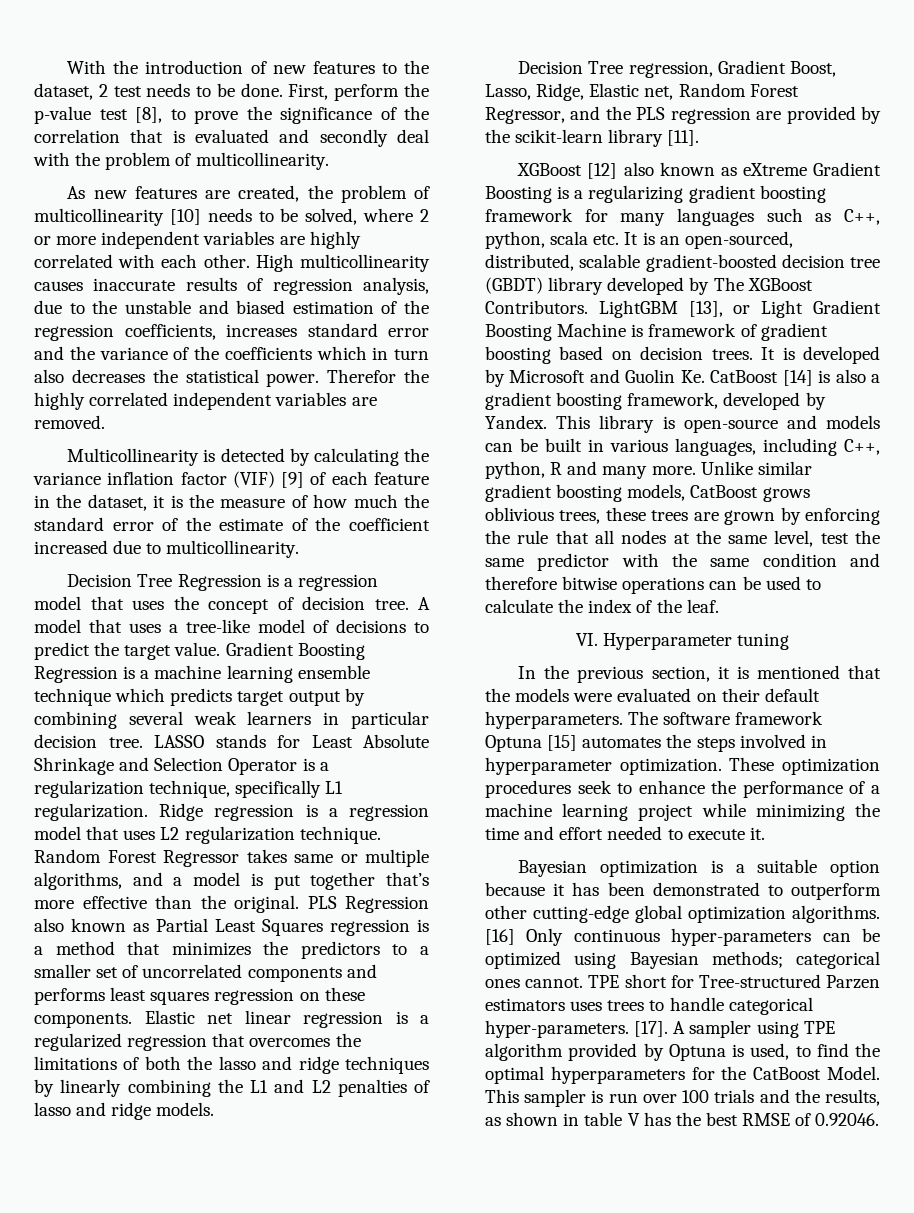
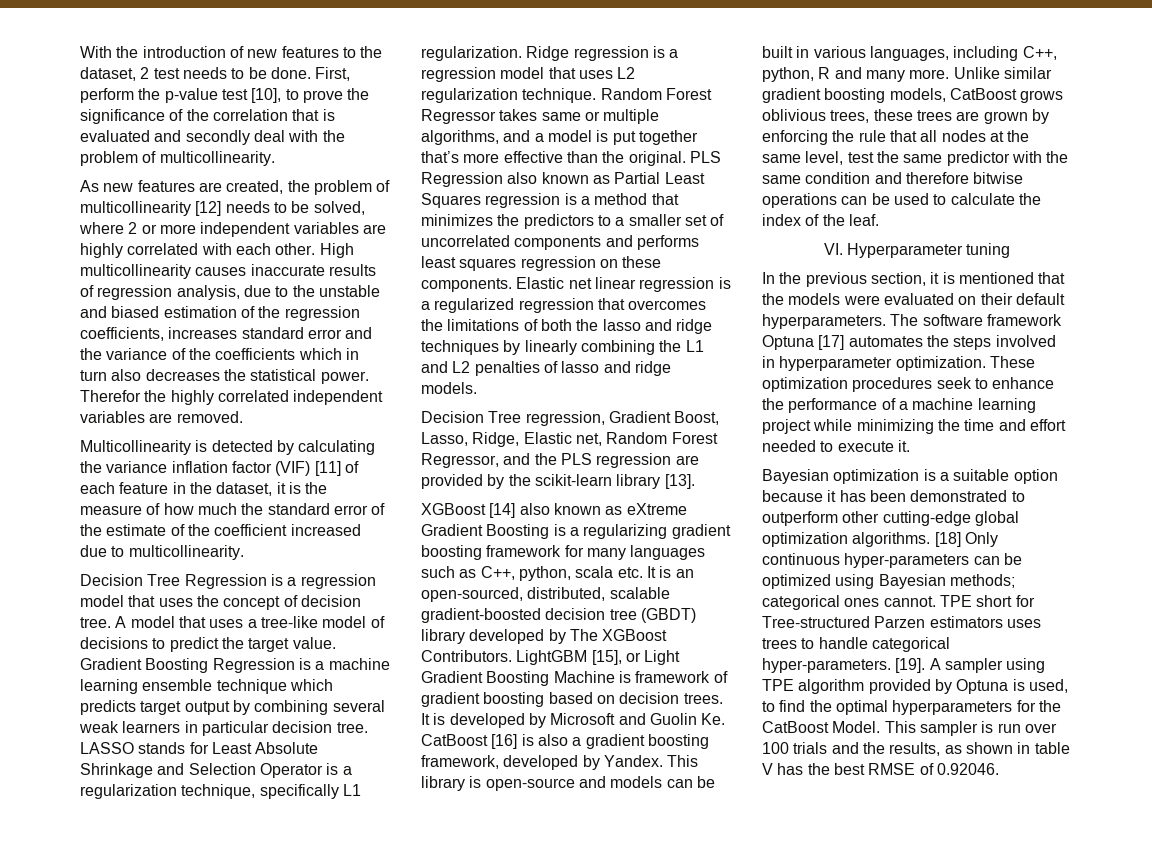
- First, perform the p-value test [8], to prove the significance of the correlation that is evaluated and secondly deal with the problem of multicollinearity.
+ First, perform the p-value test [10], to prove the significance of the correlation that is evaluated and secondly deal with the problem of multicollinearity.
- As new features are created, the problem of multicollinearity [10] needs to be solved, where 2 or more independent variables are highly correlated with each other.
+ As new features are created, the problem of multicollinearity [12] needs to be solved, where 2 or more independent variables are highly correlated with each other.
- Multicollinearity is detected by calculating the variance inflation factor (VIF) [9] of each feature in the dataset, it is the measure of how much the standard error of the estimate of the coefficient increased due to multicollinearity.
+ Multicollinearity is detected by calculating the variance inflation factor (VIF) [11] of each feature in the dataset, it is the measure of how much the standard error of the estimate of the coefficient increased due to multicollinearity.
- Decision Tree regression, Gradient Boost, Lasso, Ridge, Elastic net, Random Forest Regressor, and the PLS regression are provided by the scikit-learn library [11].
- XGBoost [12] also known as eXtreme Gradient Boosting is a regularizing gradient boosting framework for many languages such as C++, python, scala etc. It is an open-sourced, distributed, scalable gradient-boosted decision tree (GBDT) library developed by The XGBoost Contributors.
+ Decision Tree regression, Gradient Boost, Lasso, Ridge, Elastic net, Random Forest Regressor, and the PLS regression are provided by the scikit-learn library [13].
+ XGBoost [14] also known as eXtreme Gradient Boosting is a regularizing gradient boosting framework for many languages such as C++, python, scala etc. It is an open-sourced, distributed, scalable gradient-boosted decision tree (GBDT) library developed by The XGBoost Contributors.
- LightGBM [13], or Light Gradient Boosting Machine is framework of gradient boosting based on decision trees.
+ LightGBM [15], or Light Gradient Boosting Machine is framework of gradient boosting based on decision trees.
- It is developed by Microsoft and Guolin Ke. CatBoost [14] is also a gradient boosting framework, developed by Yandex.
+ It is developed by Microsoft and Guolin Ke. CatBoost [16] is also a gradient boosting framework, developed by Yandex.
- The software framework Optuna [15] automates the steps involved in hyperparameter optimization.
+ The software framework Optuna [17] automates the steps involved in hyperparameter optimization.
- [16] Only continuous hyper-parameters can be optimized using Bayesian methods; categorical ones cannot.
+ [18] Only continuous hyper-parameters can be optimized using Bayesian methods; categorical ones cannot.
- [17].
+ [19].

